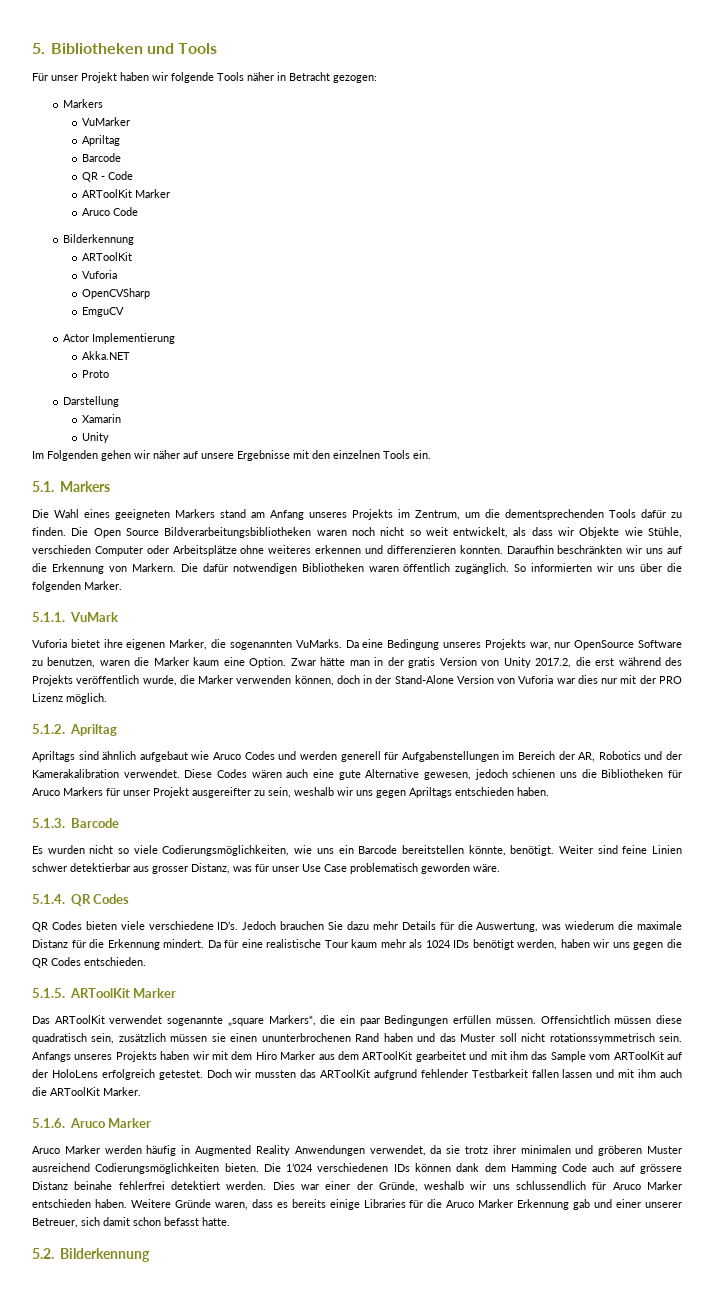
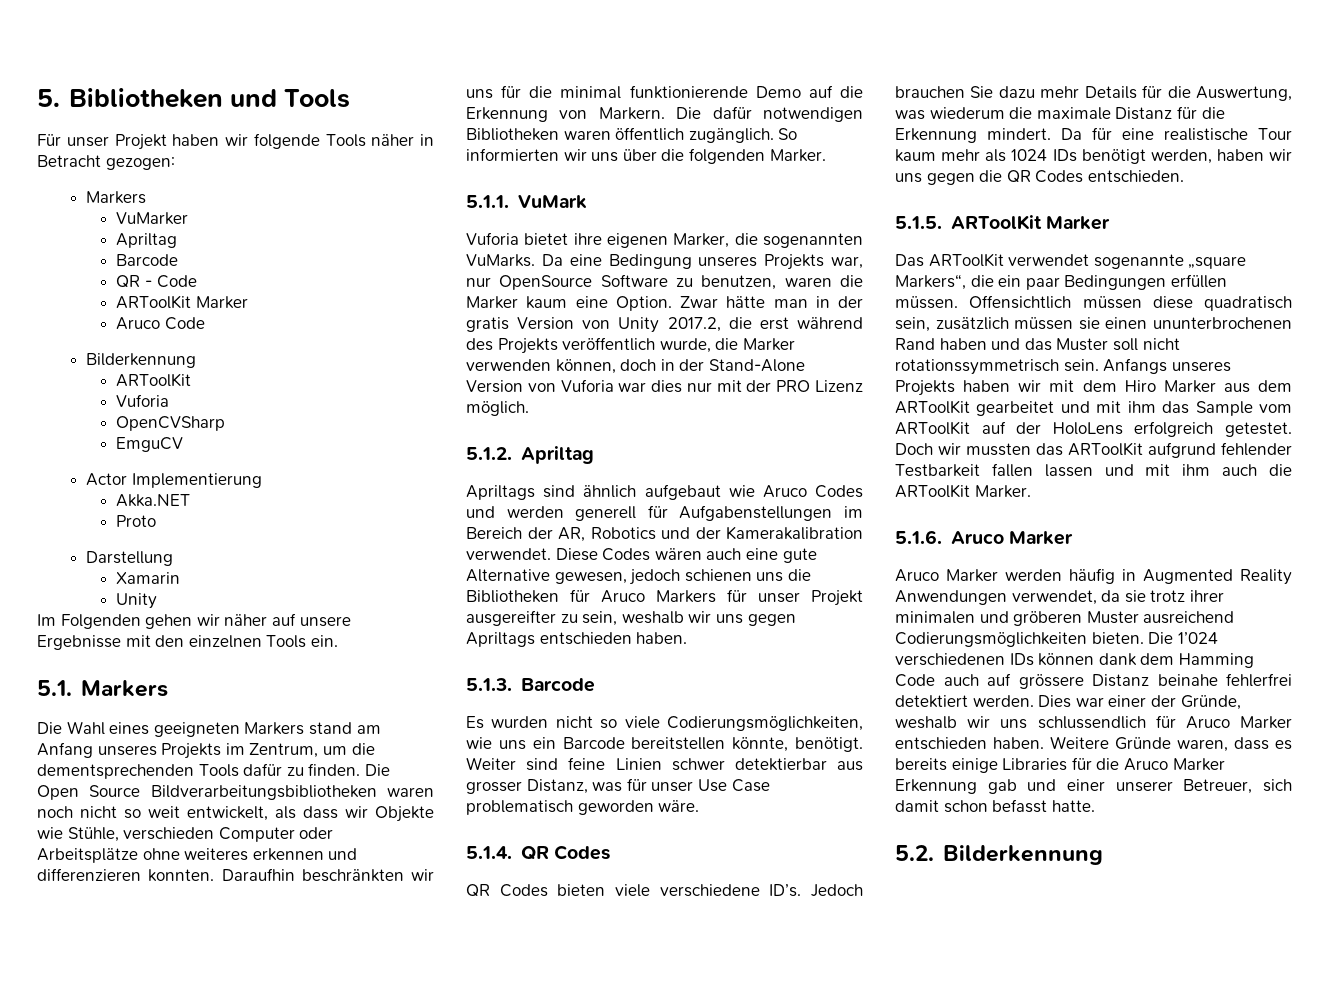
- Daraufhin beschränkten wir uns auf die Erkennung von Markern.
+ Daraufhin beschränkten wir uns für die minimal funktionierende Demo auf die Erkennung von Markern.

